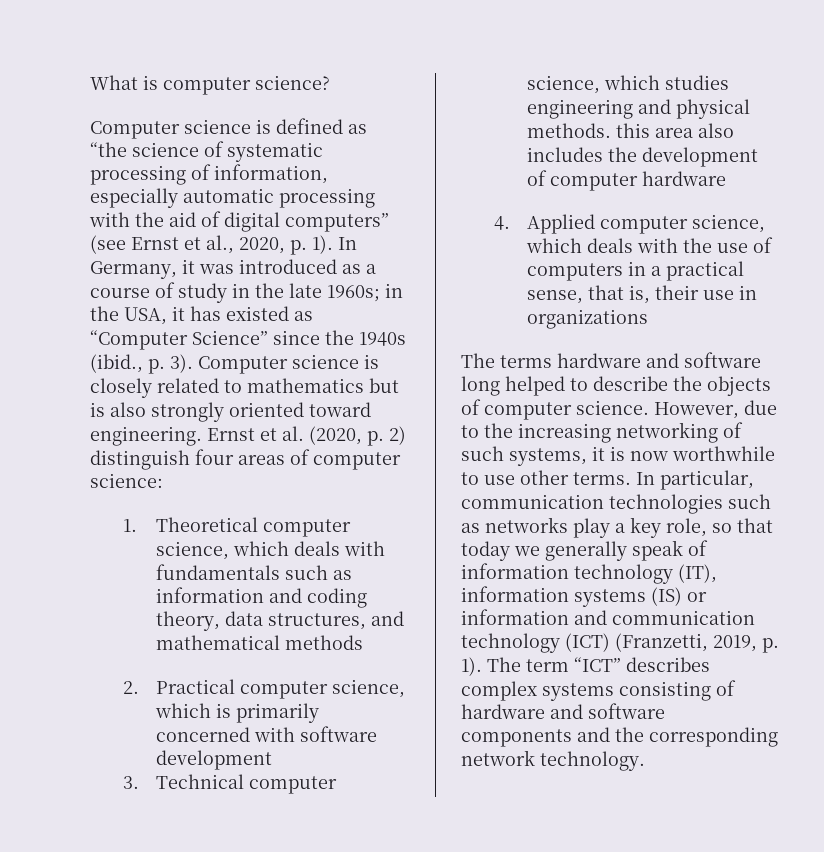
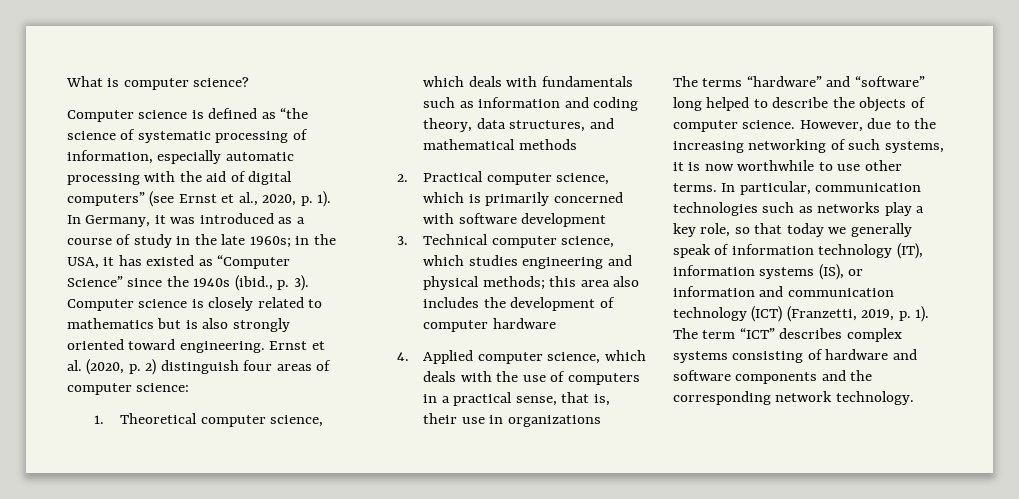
- 3. Technical computer science, which studies engineering and physical methods. this area also includes the development of computer hardware
+ 3. Technical computer science, which studies engineering and physical methods; this area also includes the development of computer hardware
- The terms hardware and software long helped to describe the objects of computer science.
+ The terms “hardware” and “software” long helped to describe the objects of computer science.
- In particular, communication technologies such as networks play a key role, so that today we generally speak of information technology (IT), information systems (IS) or information and communication technology (ICT) (Franzetti, 2019, p. 1).
+ In particular, communication technologies such as networks play a key role, so that today we generally speak of information technology (IT), information systems (IS), or information and communication technology (ICT) (Franzetti, 2019, p. 1).

